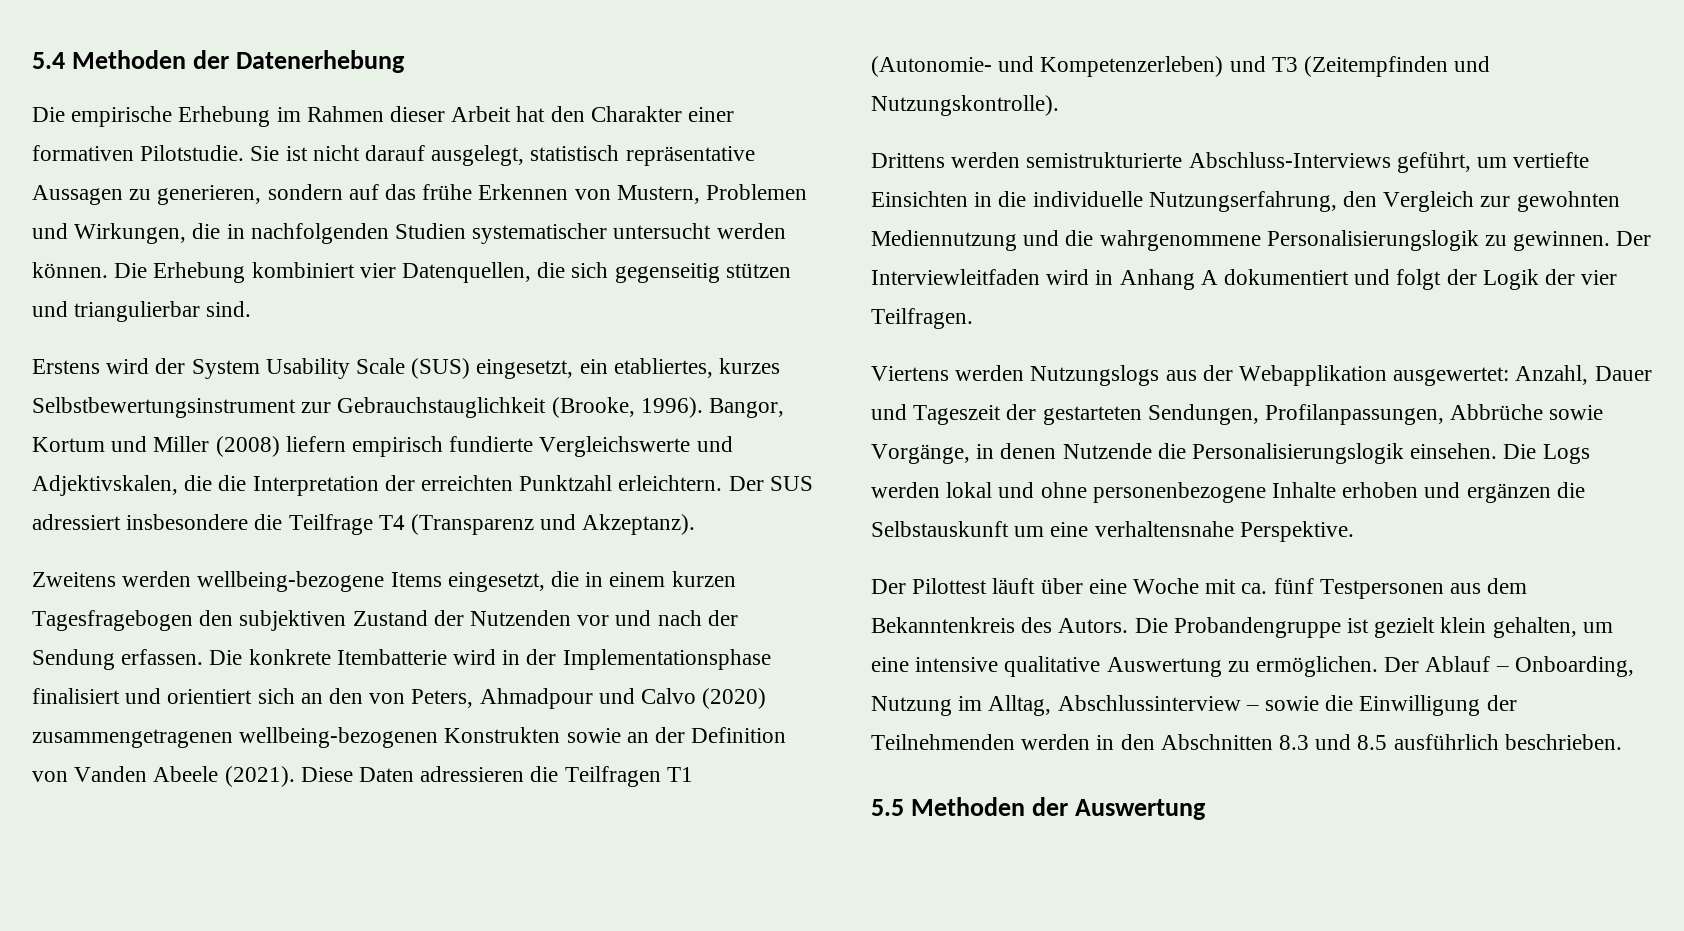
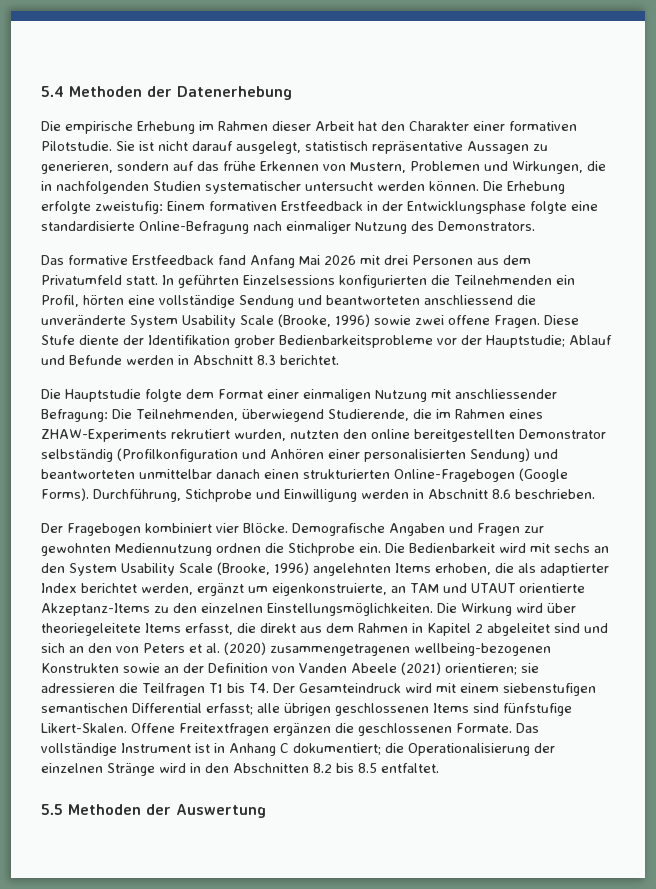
- Die Erhebung kombiniert vier Datenquellen, die sich gegenseitig stützen und triangulierbar sind.
- Erstens wird der System Usability Scale (SUS) eingesetzt, ein etabliertes, kurzes Selbstbewertungsinstrument zur Gebrauchstauglichkeit (Brooke, 1996). Bangor, Kortum und Miller (2008) liefern empirisch fundierte Vergleichswerte und Adjektivskalen, die die Interpretation der erreichten Punktzahl erleichtern. Der SUS adressiert insbesondere die Teilfrage T4 (Transparenz und Akzeptanz).
- Zweitens werden wellbeing-bezogene Items eingesetzt, die in einem kurzen Tagesfragebogen den subjektiven Zustand der Nutzenden vor und nach der Sendung erfassen. Die konkrete Itembatterie wird in der Implementationsphase finalisiert und orientiert sich an den von Peters, Ahmadpour und Calvo (2020) zusammengetragenen wellbeing-bezogenen Konstrukten sowie an der Definition von Vanden Abeele (2021). Diese Daten adressieren die Teilfragen T1 (Autonomie- und Kompetenzerleben) und T3 (Zeitempfinden und Nutzungskontrolle).
- Drittens werden semistrukturierte Abschluss-Interviews geführt, um vertiefte Einsichten in die individuelle Nutzungserfahrung, den Vergleich zur gewohnten Mediennutzung und die wahrgenommene Personalisierungslogik zu gewinnen. Der Interviewleitfaden wird in Anhang A dokumentiert und folgt der Logik der vier Teilfragen.
- Viertens werden Nutzungslogs aus der Webapplikation ausgewertet: Anzahl, Dauer und Tageszeit der gestarteten Sendungen, Profilanpassungen, Abbrüche sowie Vorgänge, in denen Nutzende die Personalisierungslogik einsehen. Die Logs werden lokal und ohne personenbezogene Inhalte erhoben und ergänzen die Selbstauskunft um eine verhaltensnahe Perspektive.
- Der Pilottest läuft über eine Woche mit ca. fünf Testpersonen aus dem Bekanntenkreis des Autors. Die Probandengruppe ist gezielt klein gehalten, um eine intensive qualitative Auswertung zu ermöglichen. Der Ablauf – Onboarding, Nutzung im Alltag, Abschlussinterview – sowie die Einwilligung der Teilnehmenden werden in den Abschnitten 8.3 und 8.5 ausführlich beschrieben.
+ Die Erhebung erfolgte zweistufig: Einem formativen Erstfeedback in der Entwicklungsphase folgte eine standardisierte Online-Befragung nach einmaliger Nutzung des Demonstrators.
+ Das formative Erstfeedback fand Anfang Mai 2026 mit drei Personen aus dem Privatumfeld statt. In geführten Einzelsessions konfigurierten die Teilnehmenden ein Profil, hörten eine vollständige Sendung und beantworteten anschliessend die unveränderte System Usability Scale (Brooke, 1996) sowie zwei offene Fragen. Diese Stufe diente der Identifikation grober Bedienbarkeitsprobleme vor der Hauptstudie; Ablauf und Befunde werden in Abschnitt 8.3 berichtet.
+ Die Hauptstudie folgte dem Format einer einmaligen Nutzung mit anschliessender Befragung: Die Teilnehmenden, überwiegend Studierende, die im Rahmen eines ZHAW-Experiments rekrutiert wurden, nutzten den online bereitgestellten Demonstrator selbständig (Profilkonfiguration und Anhören einer personalisierten Sendung) und beantworteten unmittelbar danach einen strukturierten Online-Fragebogen (Google Forms). Durchführung, Stichprobe und Einwilligung werden in Abschnitt 8.6 beschrieben.
+ Der Fragebogen kombiniert vier Blöcke. Demografische Angaben und Fragen zur gewohnten Mediennutzung ordnen die Stichprobe ein. Die Bedienbarkeit wird mit sechs an den System Usability Scale (Brooke, 1996) angelehnten Items erhoben, die als adaptierter Index berichtet werden, ergänzt um eigenkonstruierte, an TAM und UTAUT orientierte Akzeptanz-Items zu den einzelnen Einstellungsmöglichkeiten. Die Wirkung wird über theoriegeleitete Items erfasst, die direkt aus dem Rahmen in Kapitel 2 abgeleitet sind und sich an den von Peters et al. (2020) zusammengetragenen wellbeing-bezogenen Konstrukten sowie an der Definition von Vanden Abeele (2021) orientieren; sie adressieren die Teilfragen T1 bis T4. Der Gesamteindruck wird mit einem siebenstufigen semantischen Differential erfasst; alle übrigen geschlossenen Items sind fünfstufige Likert-Skalen. Offene Freitextfragen ergänzen die geschlossenen Formate. Das vollständige Instrument ist in Anhang C dokumentiert; die Operationalisierung der einzelnen Stränge wird in den Abschnitten 8.2 bis 8.5 entfaltet.

